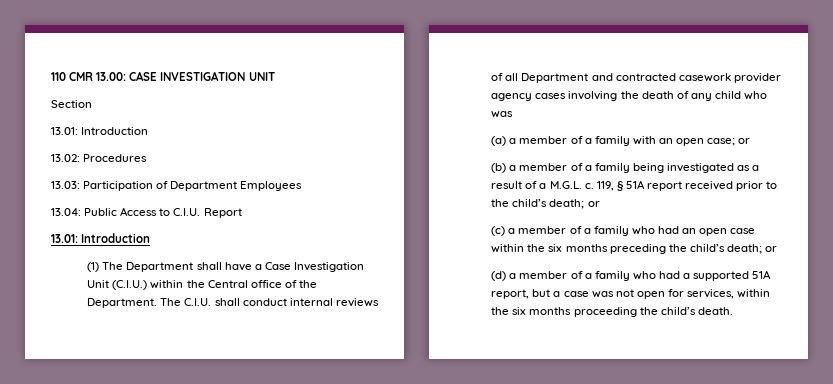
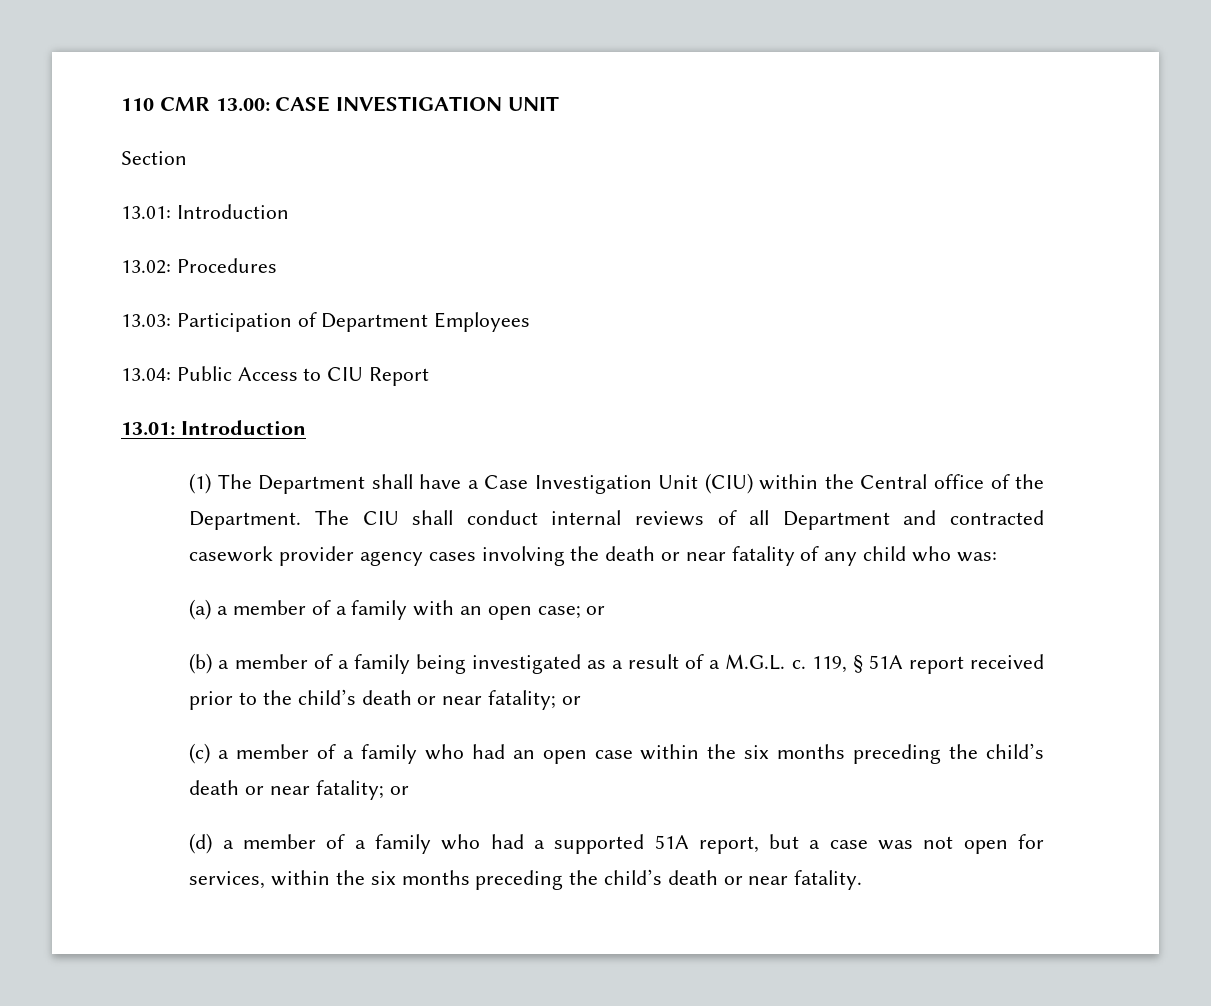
- 13.04: Public Access to C.I.U. Report
+ 13.04: Public Access to CIU Report
- (1) The Department shall have a Case Investigation Unit (C.I.U.) within the Central office of the Department.
+ (1) The Department shall have a Case Investigation Unit (CIU) within the Central office of the Department.
- The C.I.U. shall conduct internal reviews of all Department and contracted casework provider agency cases involving the death of any child who was
+ The CIU shall conduct internal reviews of all Department and contracted casework provider agency cases involving the death or near fatality of any child who was:
- 119, § 51A report received prior to the child’s death; or
+ 119, § 51A report received prior to the child’s death or near fatality; or
- (c) a member of a family who had an open case within the six months preceding the child’s death; or
+ (c) a member of a family who had an open case within the six months preceding the child’s death or near fatality; or
- (d) a member of a family who had a supported 51A report, but a case was not open for services, within the six months proceeding the child’s death.
+ (d) a member of a family who had a supported 51A report, but a case was not open for services, within the six months preceding the child’s death or near fatality.

